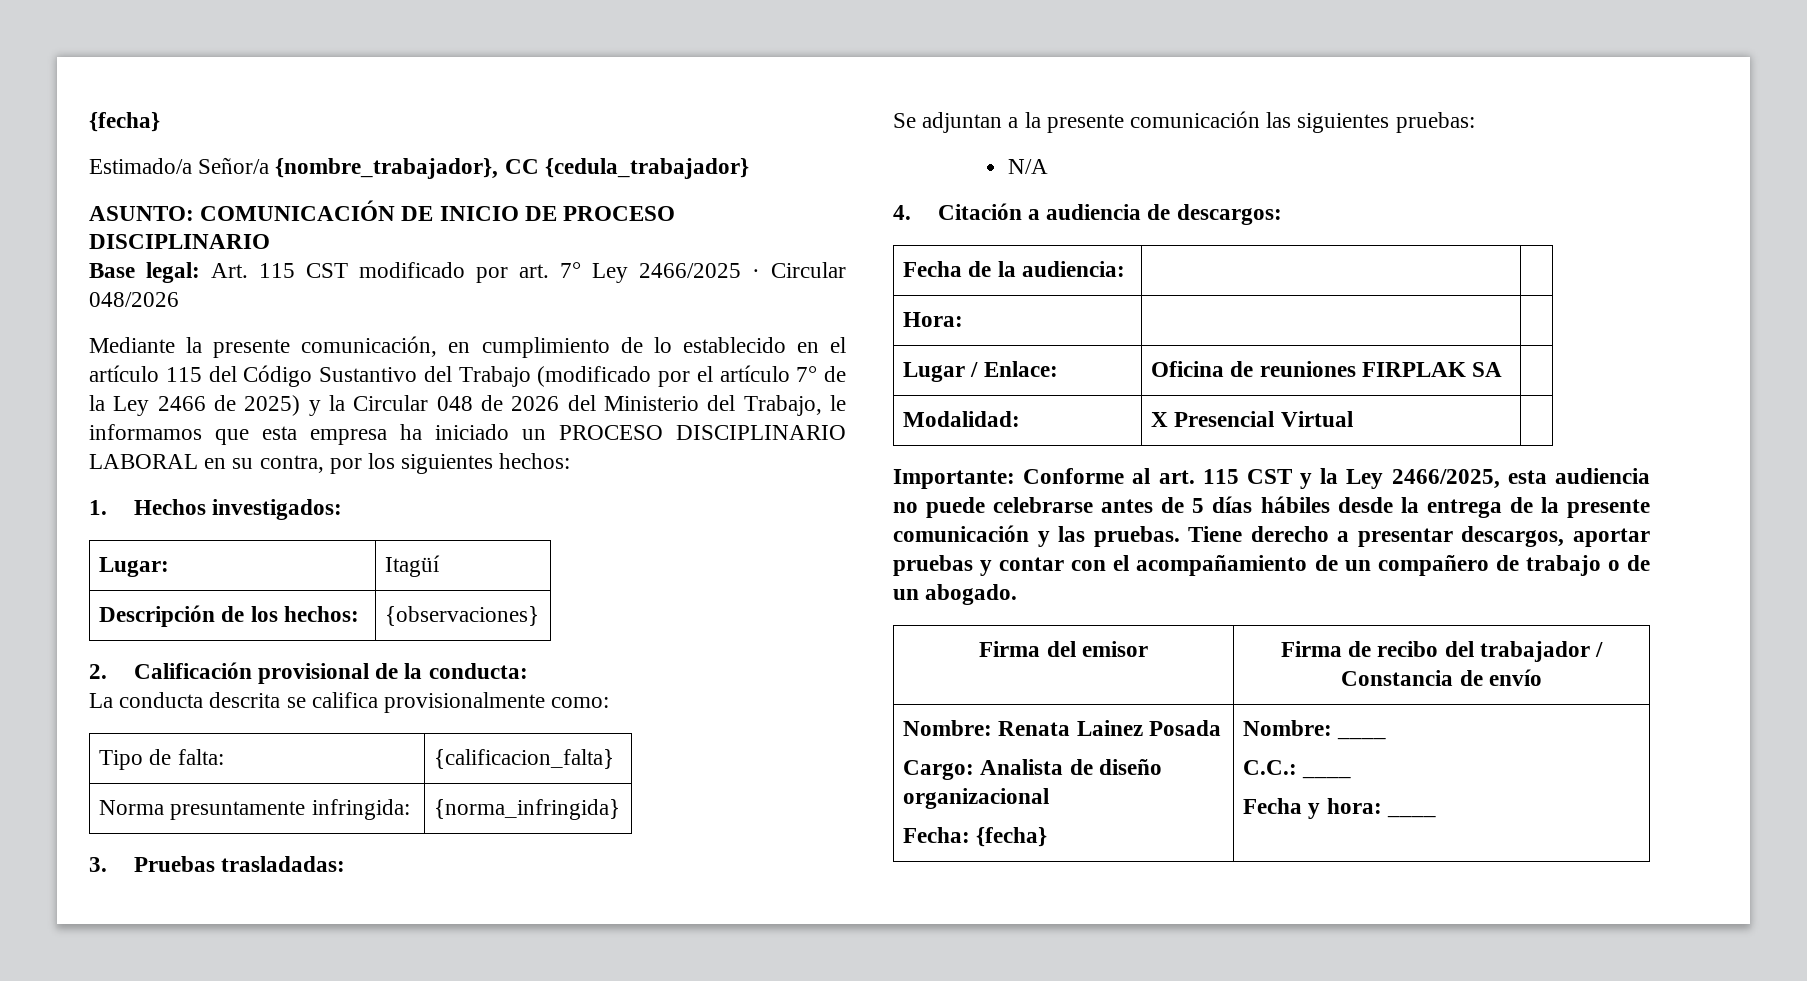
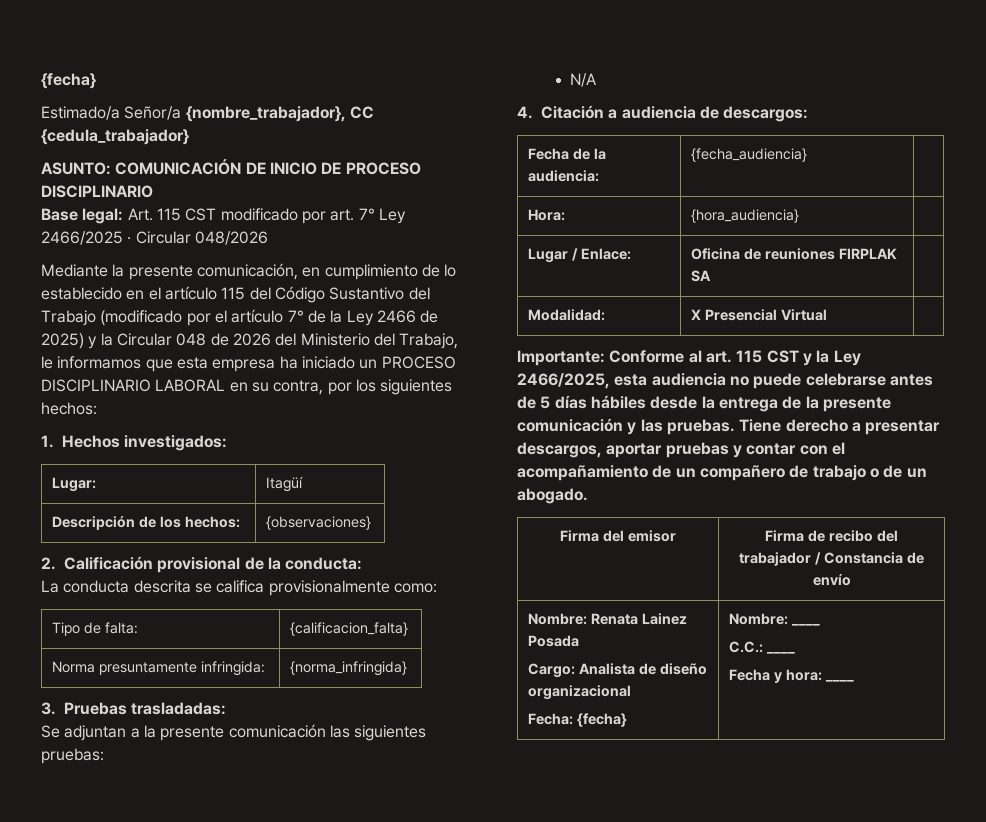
- Fecha de la audiencia: | |
+ Fecha de la audiencia: | {fecha_audiencia} |
- Hora: | |
+ Hora: | {hora_audiencia} |

